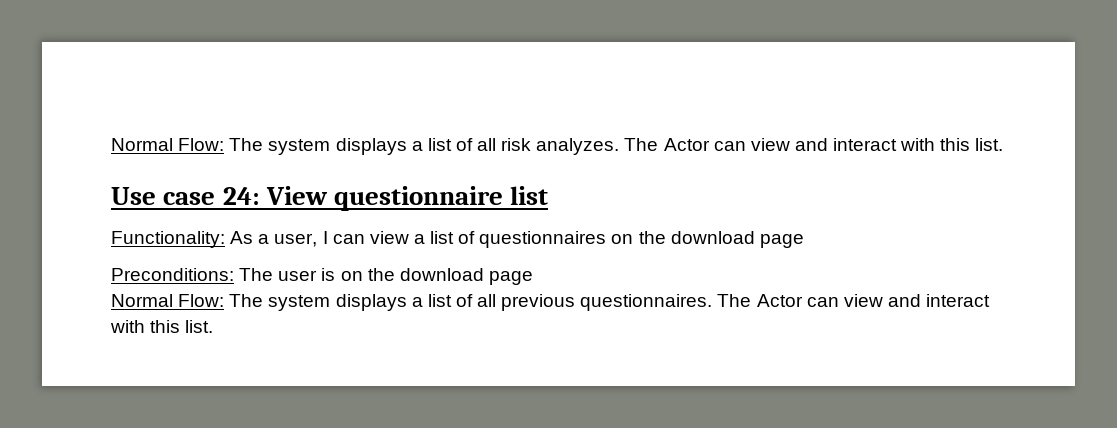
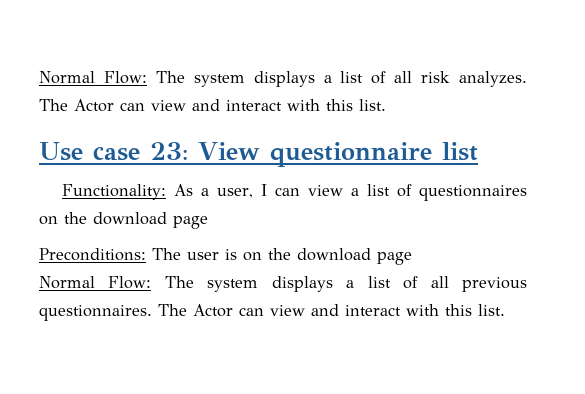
- Use case 24: View questionnaire list
+ Use case 23: View questionnaire list

